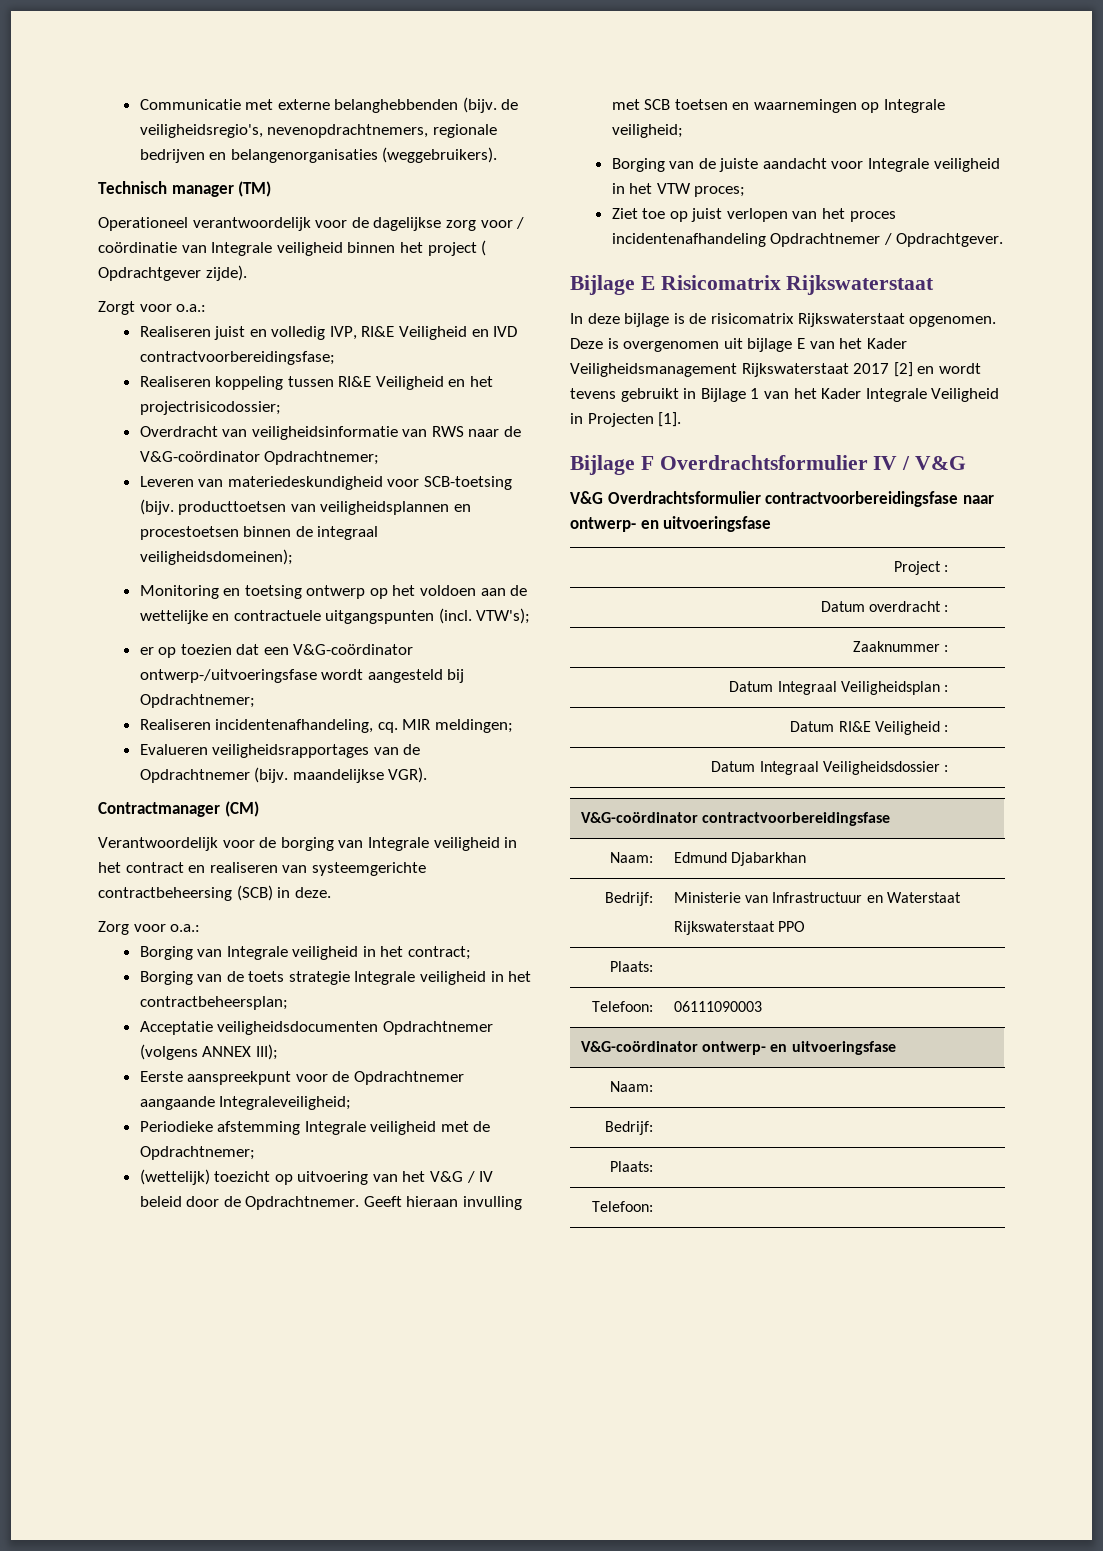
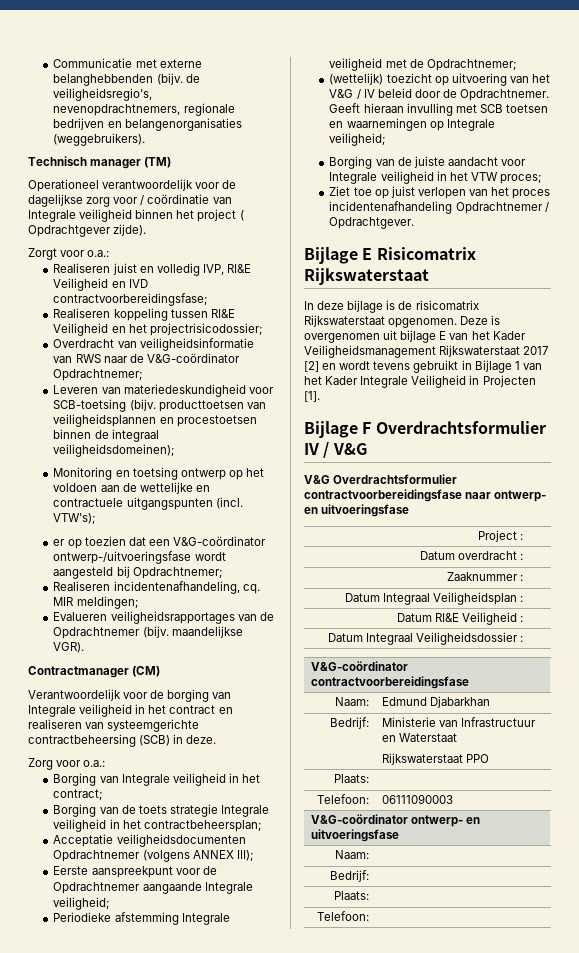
- Eerste aanspreekpunt voor de Opdrachtnemer aangaande Integraleveiligheid;
+ Eerste aanspreekpunt voor de Opdrachtnemer aangaande Integrale veiligheid;

